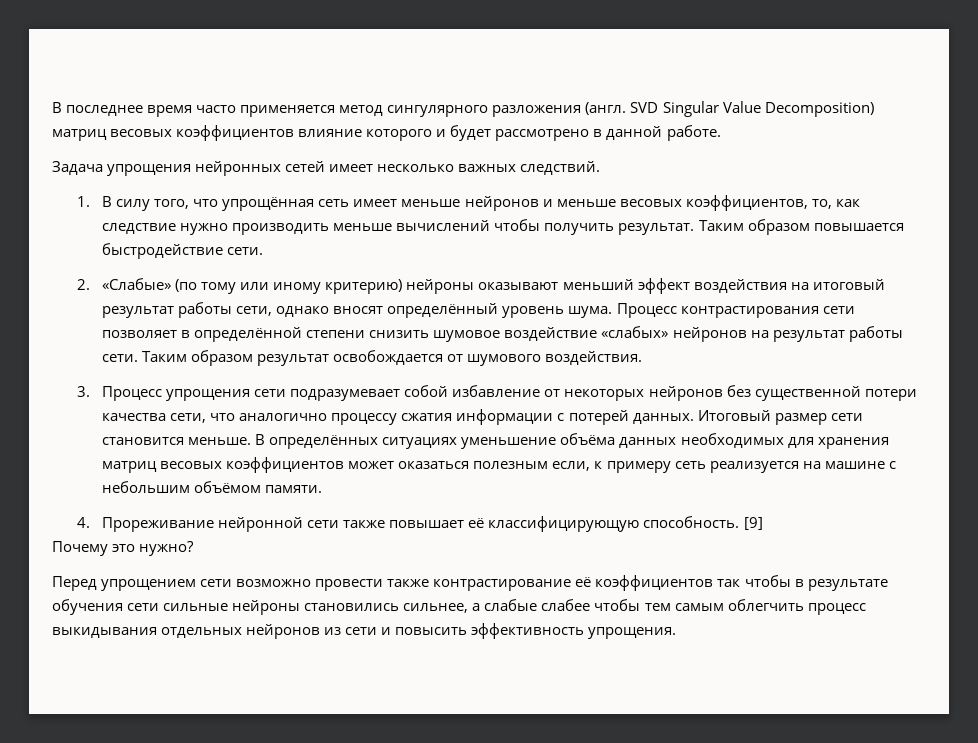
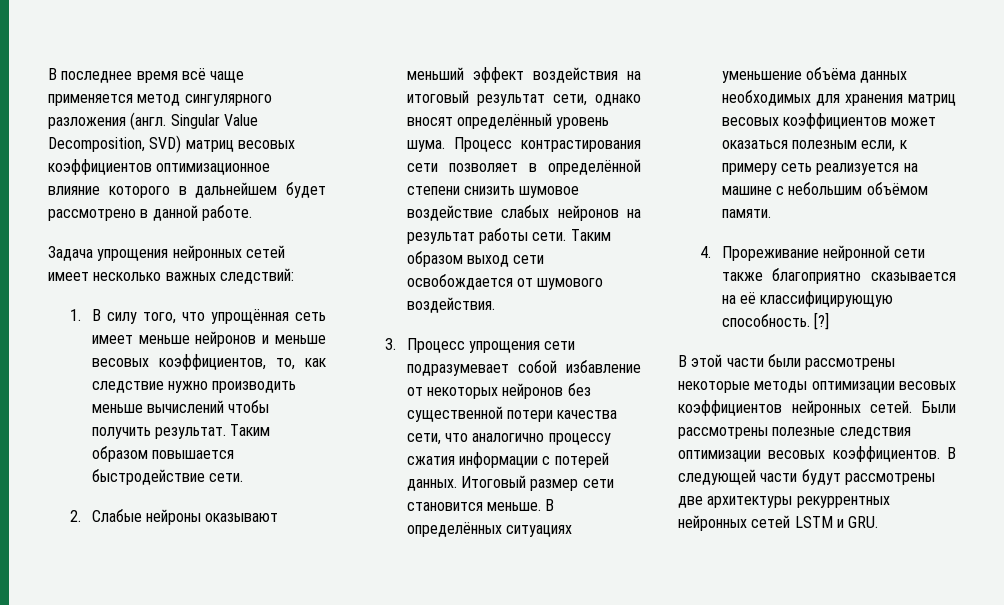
- В последнее время часто применяется метод сингулярного разложения (англ.
+ В последнее время всё чаще применяется метод сингулярного разложения (англ.
- SVD Singular Value Decomposition) матриц весовых коэффициентов влияние которого и будет рассмотрено в данной работе.
+ Singular Value Decomposition, SVD) матриц весовых коэффициентов оптимизационное влияние которого в дальнейшем будет рассмотрено в данной работе.
- Задача упрощения нейронных сетей имеет несколько важных следствий.
+ Задача упрощения нейронных сетей имеет несколько важных следствий:
- 2. «Слабые» (по тому или иному критерию) нейроны оказывают меньший эффект воздействия на итоговый результат работы сети, однако вносят определённый уровень шума.
+ 2. Слабые нейроны оказывают меньший эффект воздействия на итоговый результат сети, однако вносят определённый уровень шума.
- Процесс контрастирования сети позволяет в определённой степени снизить шумовое воздействие «слабых» нейронов на результат работы сети.
+ Процесс контрастирования сети позволяет в определённой степени снизить шумовое воздействие слабых нейронов на результат работы сети.
- Таким образом результат освобождается от шумового воздействия.
+ Таким образом выход сети освобождается от шумового воздействия.
- 4. Прореживание нейронной сети также повышает её классифицирующую способность. [9]
- Почему это нужно?
- Перед упрощением сети возможно провести также контрастирование её коэффициентов так чтобы в результате обучения сети сильные нейроны становились сильнее, а слабые слабее чтобы тем самым облегчить процесс выкидывания отдельных нейронов из сети и повысить эффективность упрощения.
+ 4. Прореживание нейронной сети также благоприятно сказывается на её классифицирующую способность. [?]
+ В этой части были рассмотрены некоторые методы оптимизации весовых коэффициентов нейронных сетей. Были рассмотрены полезные следствия оптимизации весовых коэффициентов. В следующей части будут рассмотрены две архитектуры рекуррентных нейронных сетей LSTM и GRU.

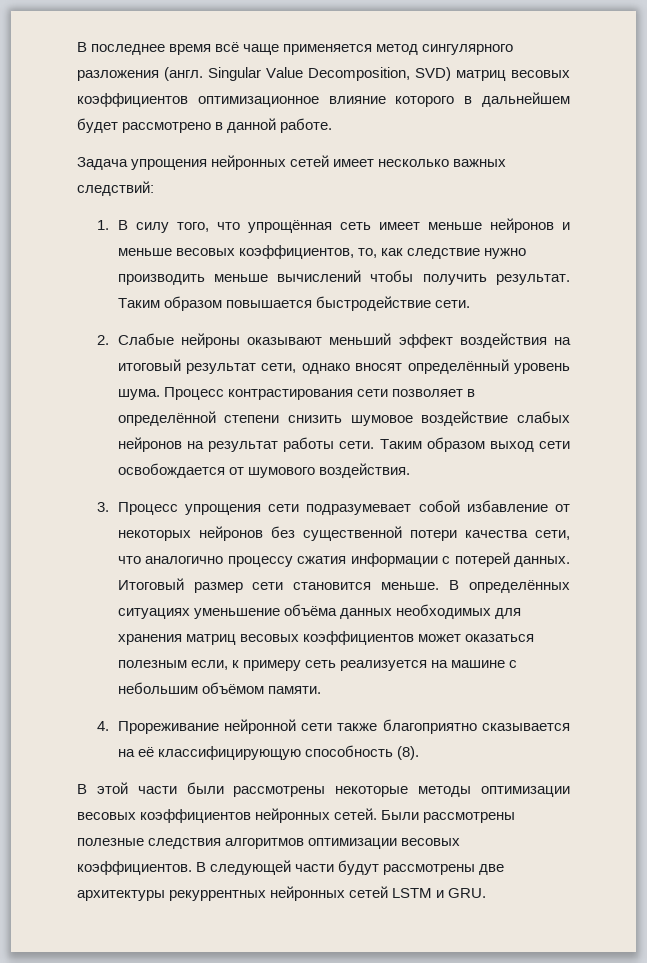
- 4. Прореживание нейронной сети также благоприятно сказывается на её классифицирующую способность. [?]
+ 4. Прореживание нейронной сети также благоприятно сказывается на её классифицирующую способность (8).
- Были рассмотрены полезные следствия оптимизации весовых коэффициентов.
+ Были рассмотрены полезные следствия алгоритмов оптимизации весовых коэффициентов.

